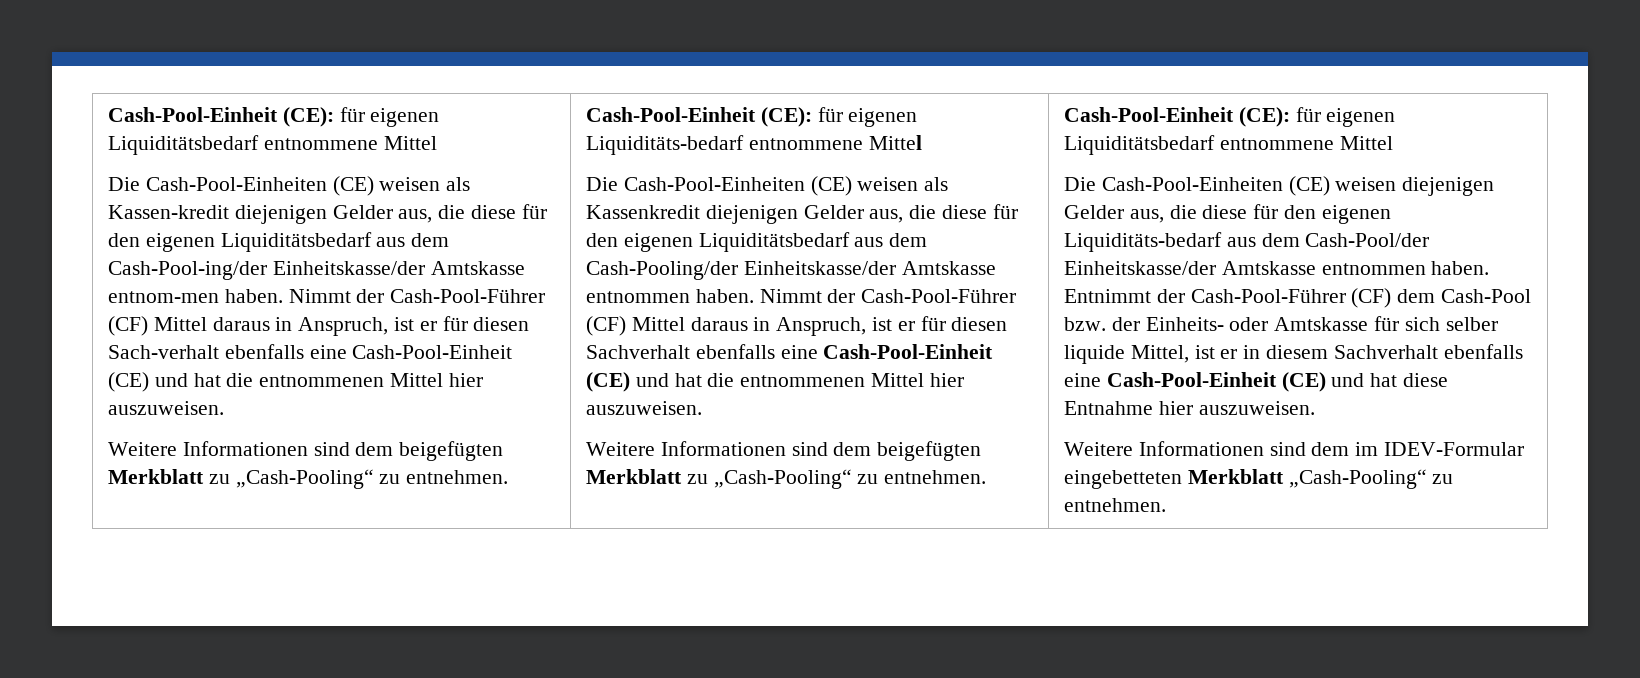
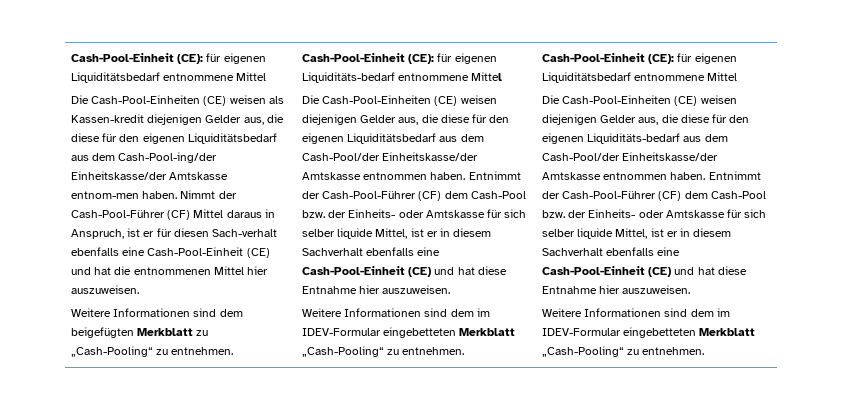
- Die Cash-Pool-Einheiten (CE) weisen als Kassenkredit diejenigen Gelder aus, die diese für den eigenen Liquiditätsbedarf aus dem Cash-Pooling/der Einheitskasse/der Amtskasse entnommen haben. Nimmt der Cash-Pool-Führer (CF) Mittel daraus in Anspruch, ist er für diesen Sachverhalt ebenfalls eine Cash-Pool-Einheit (CE) und hat die entnommenen Mittel hier auszuweisen.
- Weitere Informationen sind dem beigefügten Merkblatt zu „Cash-Pooling“ zu entnehmen.
+ Die Cash-Pool-Einheiten (CE) weisen diejenigen Gelder aus, die diese für den eigenen Liquiditätsbedarf aus dem Cash-Pool/der Einheitskasse/der Amtskasse entnommen haben. Entnimmt der Cash-Pool-Führer (CF) dem Cash-Pool bzw. der Einheits- oder Amtskasse für sich selber liquide Mittel, ist er in diesem Sachverhalt ebenfalls eine Cash-Pool-Einheit (CE) und hat diese Entnahme hier auszuweisen.
+ Weitere Informationen sind dem im IDEV-Formular eingebetteten Merkblatt „Cash-Pooling“ zu entnehmen.

